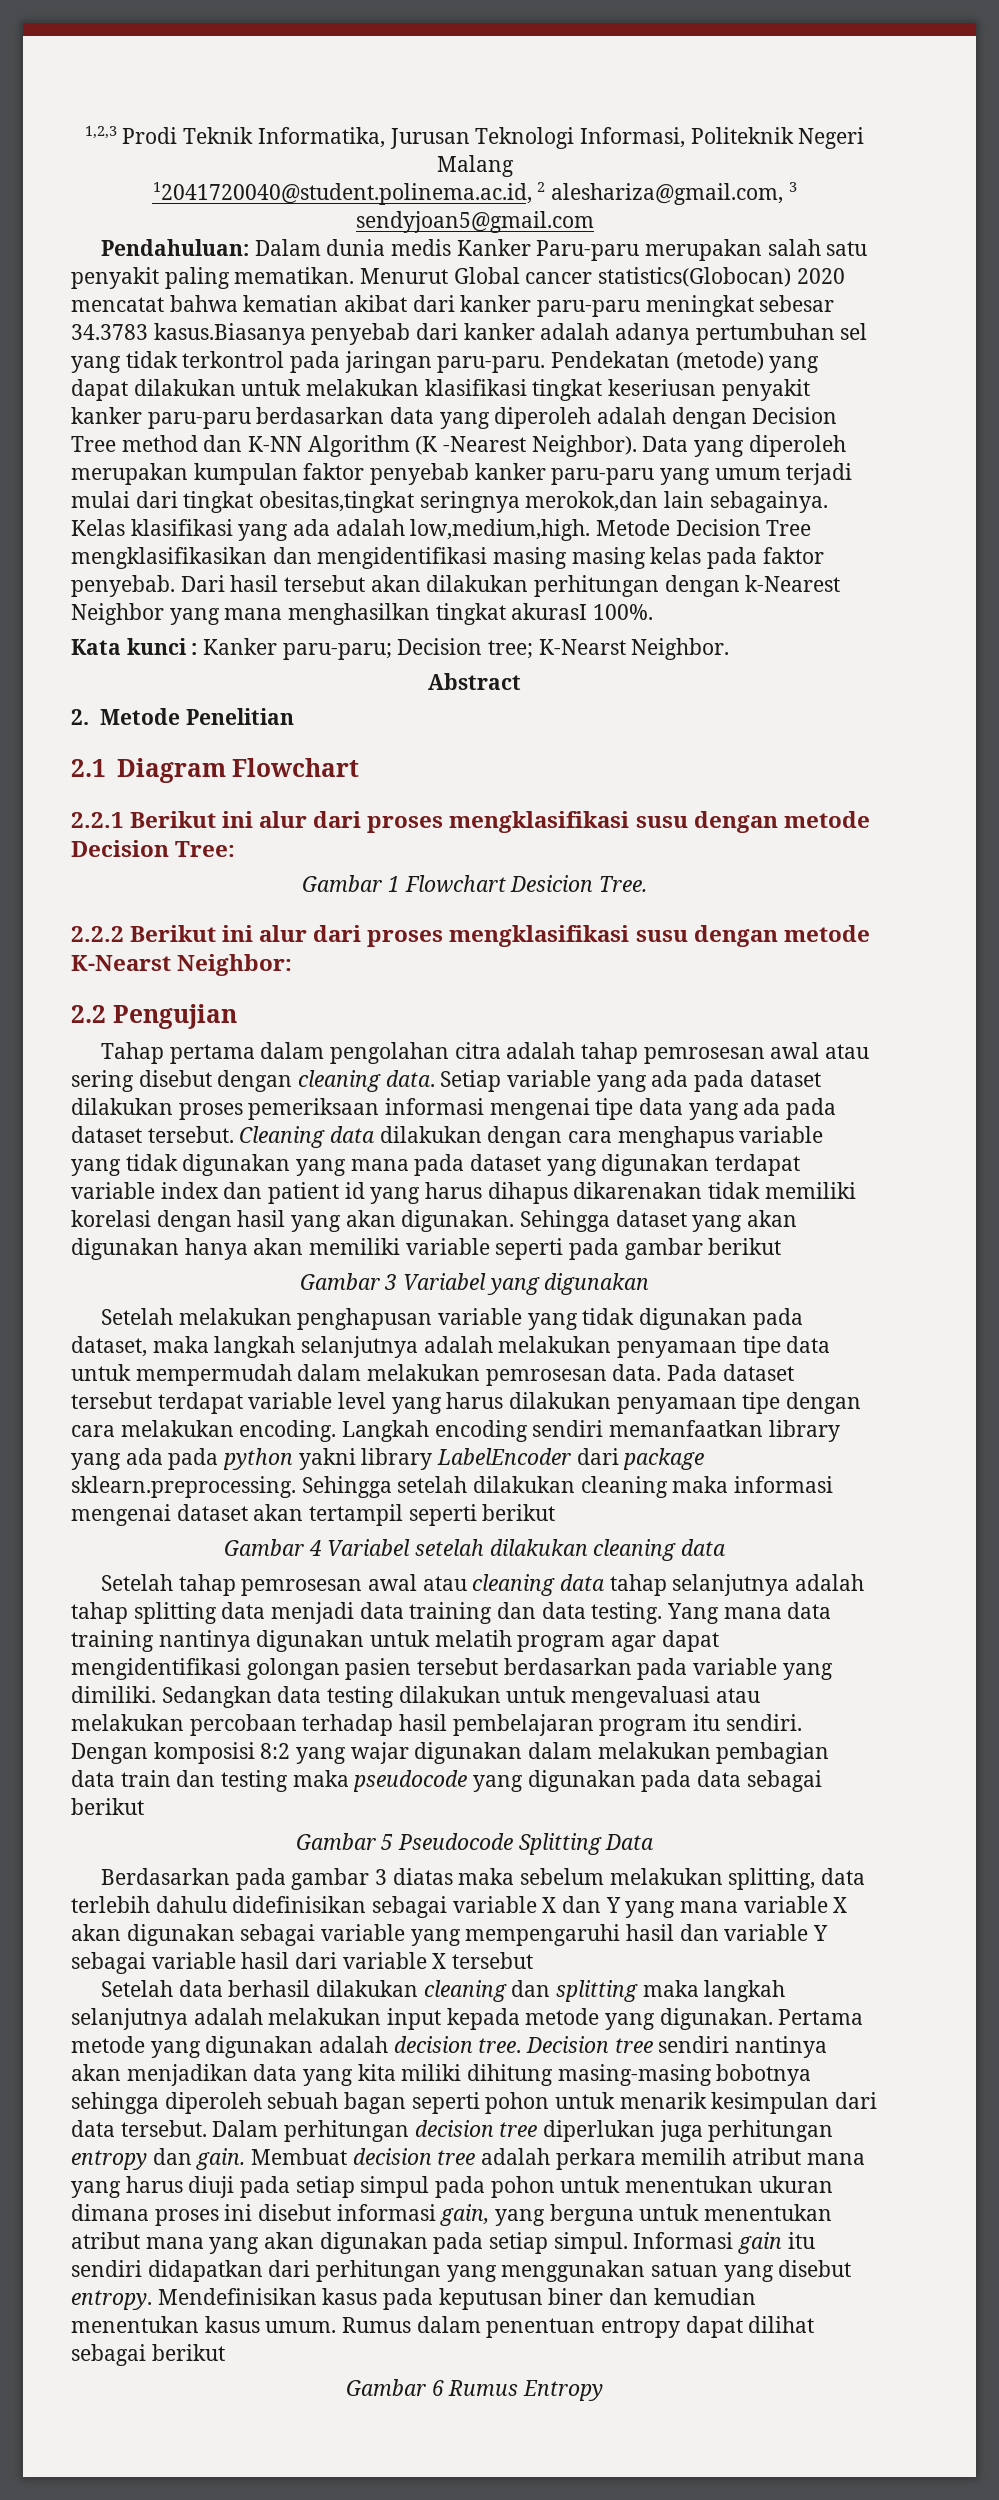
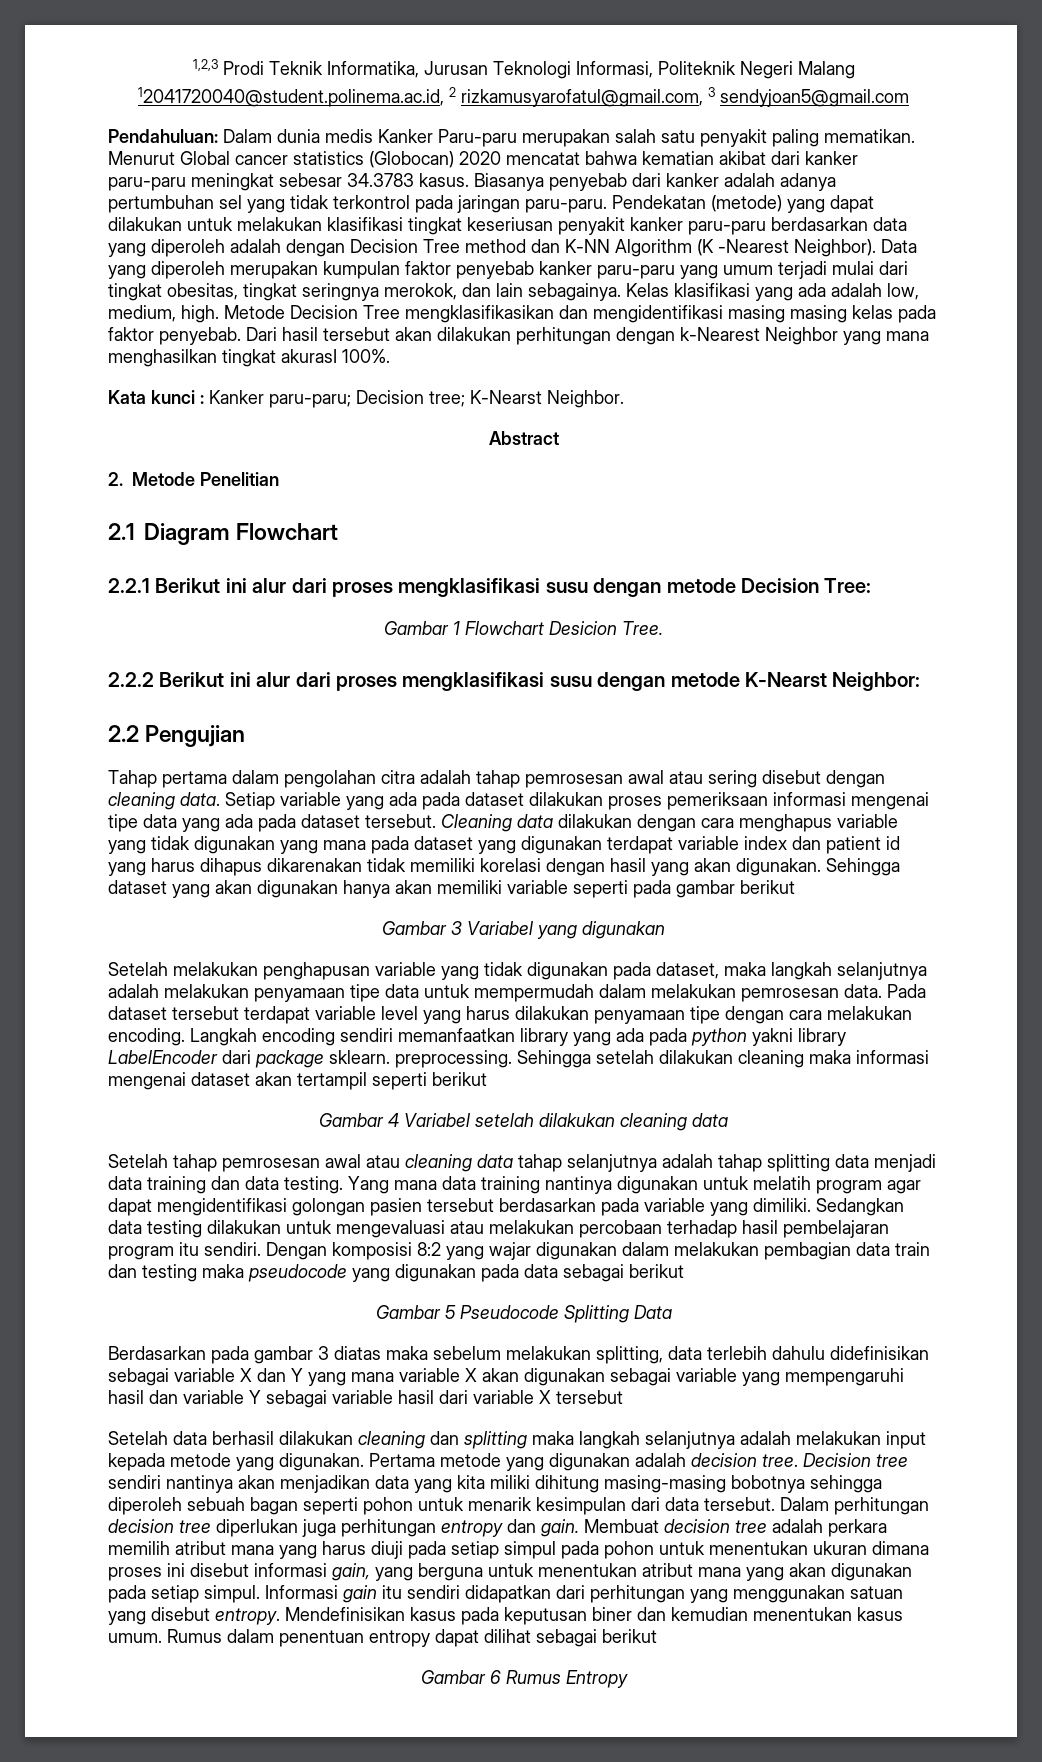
- 12041720040@student.polinema.ac.id, 2 aleshariza@gmail.com, 3 sendyjoan5@gmail.com
+ 12041720040@student.polinema.ac.id, 2 rizkamusyarofatul@gmail.com, 3 sendyjoan5@gmail.com
- Menurut Global cancer statistics(Globocan) 2020 mencatat bahwa kematian akibat dari kanker paru-paru meningkat sebesar 34.3783 kasus.Biasanya penyebab dari kanker adalah adanya pertumbuhan sel yang tidak terkontrol pada jaringan paru-paru.
+ Menurut Global cancer statistics (Globocan) 2020 mencatat bahwa kematian akibat dari kanker paru-paru meningkat sebesar 34.3783 kasus. Biasanya penyebab dari kanker adalah adanya pertumbuhan sel yang tidak terkontrol pada jaringan paru-paru.
- Data yang diperoleh merupakan kumpulan faktor penyebab kanker paru-paru yang umum terjadi mulai dari tingkat obesitas,tingkat seringnya merokok,dan lain sebagainya.
+ Data yang diperoleh merupakan kumpulan faktor penyebab kanker paru-paru yang umum terjadi mulai dari tingkat obesitas, tingkat seringnya merokok, dan lain sebagainya.
- Kelas klasifikasi yang ada adalah low,medium,high.
+ Kelas klasifikasi yang ada adalah low, medium, high.
- Langkah encoding sendiri memanfaatkan library yang ada pada python yakni library LabelEncoder dari package sklearn.preprocessing. Sehingga setelah dilakukan cleaning maka informasi mengenai dataset akan tertampil seperti berikut
+ Langkah encoding sendiri memanfaatkan library yang ada pada python yakni library LabelEncoder dari package sklearn. preprocessing. Sehingga setelah dilakukan cleaning maka informasi mengenai dataset akan tertampil seperti berikut

